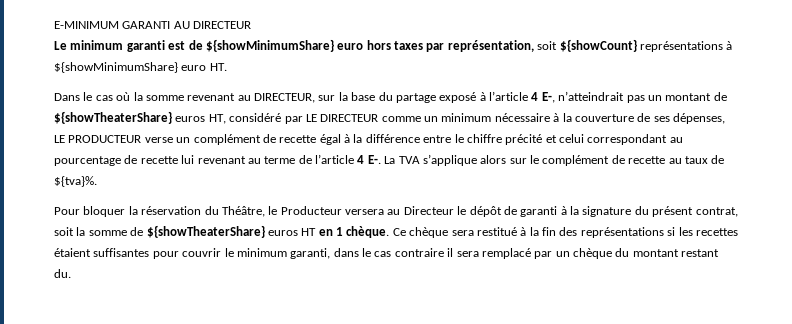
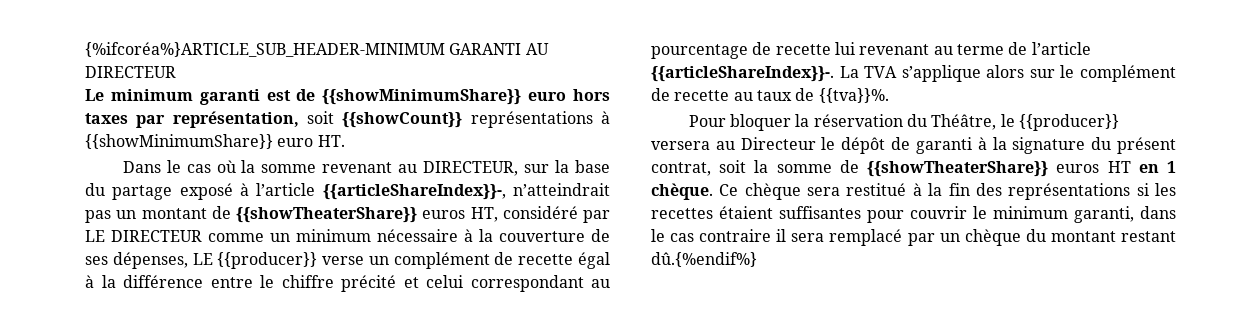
- E-MINIMUM GARANTI AU DIRECTEUR
+ {%ifcoréa%}ARTICLE_SUB_HEADER-MINIMUM GARANTI AU DIRECTEUR
- Le minimum garanti est de ${showMinimumShare} euro hors taxes par représentation, soit ${showCount} représentations à ${showMinimumShare} euro HT.
+ Le minimum garanti est de {{showMinimumShare}} euro hors taxes par représentation, soit {{showCount}} représentations à {{showMinimumShare}} euro HT.
- Dans le cas où la somme revenant au DIRECTEUR, sur la base du partage exposé à l’article 4 E-, n’atteindrait pas un montant de ${showTheaterShare} euros HT, considéré par LE DIRECTEUR comme un minimum nécessaire à la couverture de ses dépenses, LE PRODUCTEUR verse un complément de recette égal à la différence entre le chiffre précité et celui correspondant au pourcentage de recette lui revenant au terme de l’article 4 E-. La TVA s’applique alors sur le complément de recette au taux de ${tva}%.
+ Dans le cas où la somme revenant au DIRECTEUR, sur la base du partage exposé à l’article {{articleShareIndex}}-, n’atteindrait pas un montant de {{showTheaterShare}} euros HT, considéré par LE DIRECTEUR comme un minimum nécessaire à la couverture de ses dépenses, LE {{producer}} verse un complément de recette égal à la différence entre le chiffre précité et celui correspondant au pourcentage de recette lui revenant au terme de l’article {{articleShareIndex}}-. La TVA s’applique alors sur le complément de recette au taux de {{tva}}%.
- Pour bloquer la réservation du Théâtre, le Producteur versera au Directeur le dépôt de garanti à la signature du présent contrat, soit la somme de ${showTheaterShare} euros HT en 1 chèque.
+ Pour bloquer la réservation du Théâtre, le {{producer}} versera au Directeur le dépôt de garanti à la signature du présent contrat, soit la somme de {{showTheaterShare}} euros HT en 1 chèque.
- Ce chèque sera restitué à la fin des représentations si les recettes étaient suffisantes pour couvrir le minimum garanti, dans le cas contraire il sera remplacé par un chèque du montant restant du.
+ Ce chèque sera restitué à la fin des représentations si les recettes étaient suffisantes pour couvrir le minimum garanti, dans le cas contraire il sera remplacé par un chèque du montant restant dû.{%endif%}

